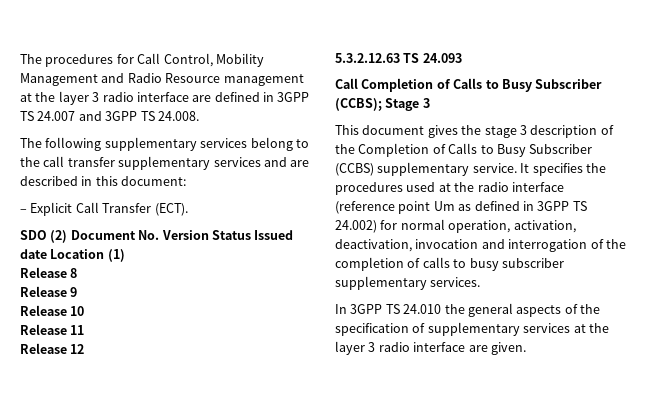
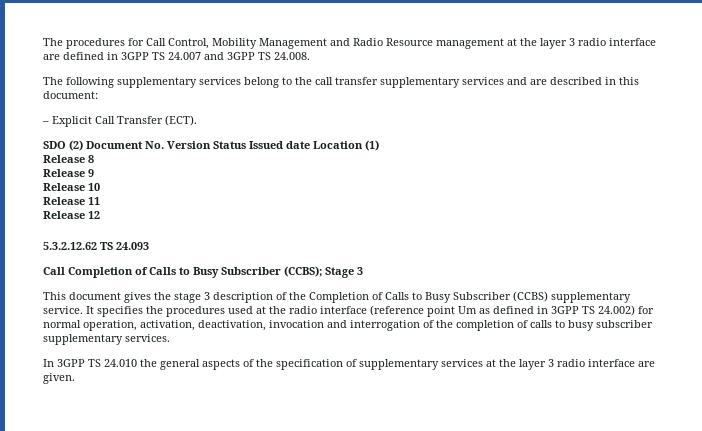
- 5.3.2.12.63 TS 24.093
+ 5.3.2.12.62 TS 24.093

